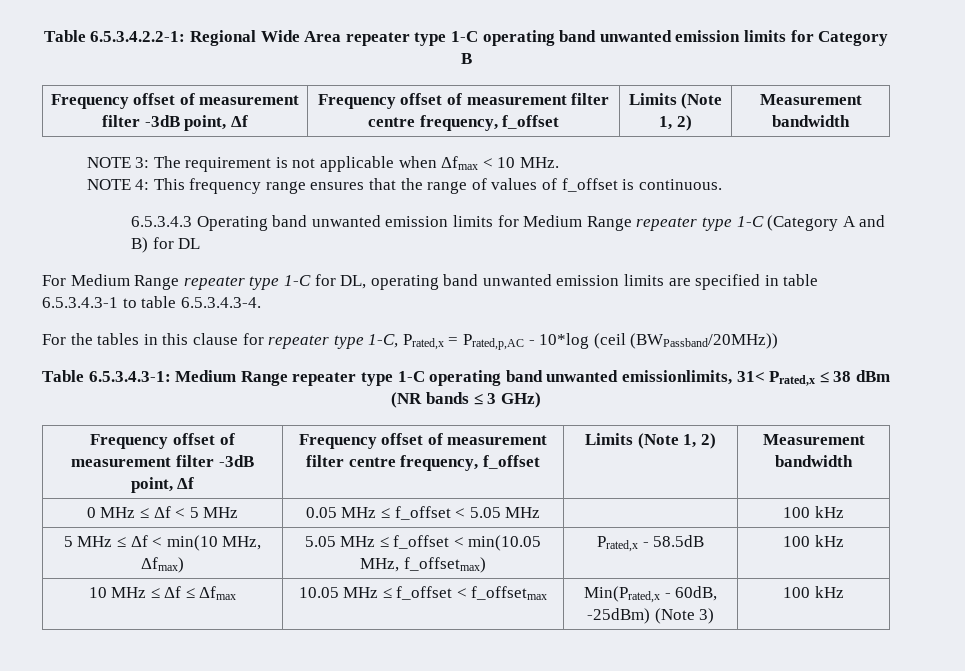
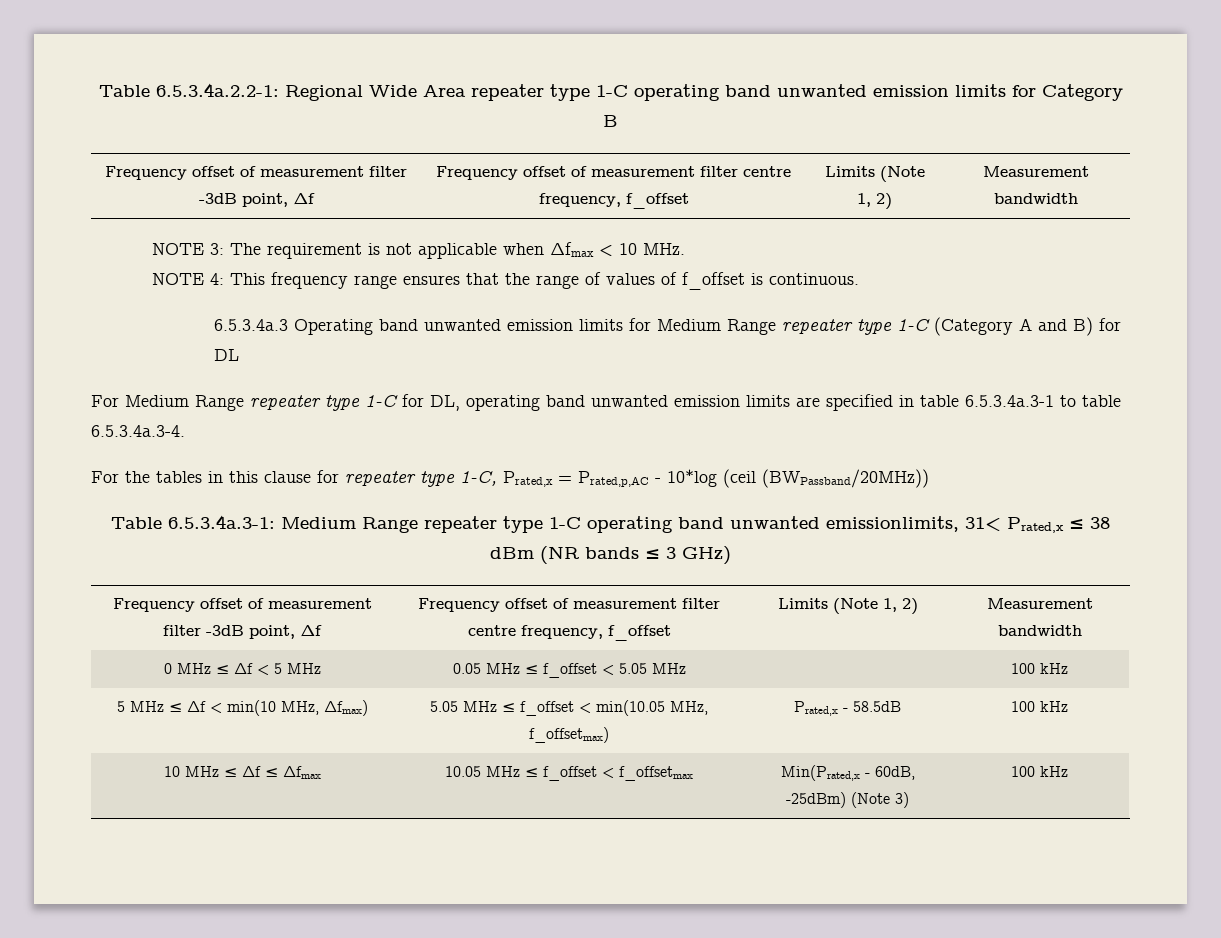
- Table 6.5.3.4.2.2-1: Regional Wide Area repeater type 1-C operating band unwanted emission limits for Category B
+ Table 6.5.3.4a.2.2-1: Regional Wide Area repeater type 1-C operating band unwanted emission limits for Category B
- 6.5.3.4.3 Operating band unwanted emission limits for Medium Range repeater type 1-C (Category A and B) for DL
+ 6.5.3.4a.3 Operating band unwanted emission limits for Medium Range repeater type 1-C (Category A and B) for DL
- For Medium Range repeater type 1-C for DL, operating band unwanted emission limits are specified in table 6.5.3.4.3-1 to table 6.5.3.4.3-4.
+ For Medium Range repeater type 1-C for DL, operating band unwanted emission limits are specified in table 6.5.3.4a.3-1 to table 6.5.3.4a.3-4.
- Table 6.5.3.4.3-1: Medium Range repeater type 1-C operating band unwanted emissionlimits, 31< Prated,x ≤ 38 dBm (NR bands ≤ 3 GHz)
+ Table 6.5.3.4a.3-1: Medium Range repeater type 1-C operating band unwanted emissionlimits, 31< Prated,x ≤ 38 dBm (NR bands ≤ 3 GHz)

